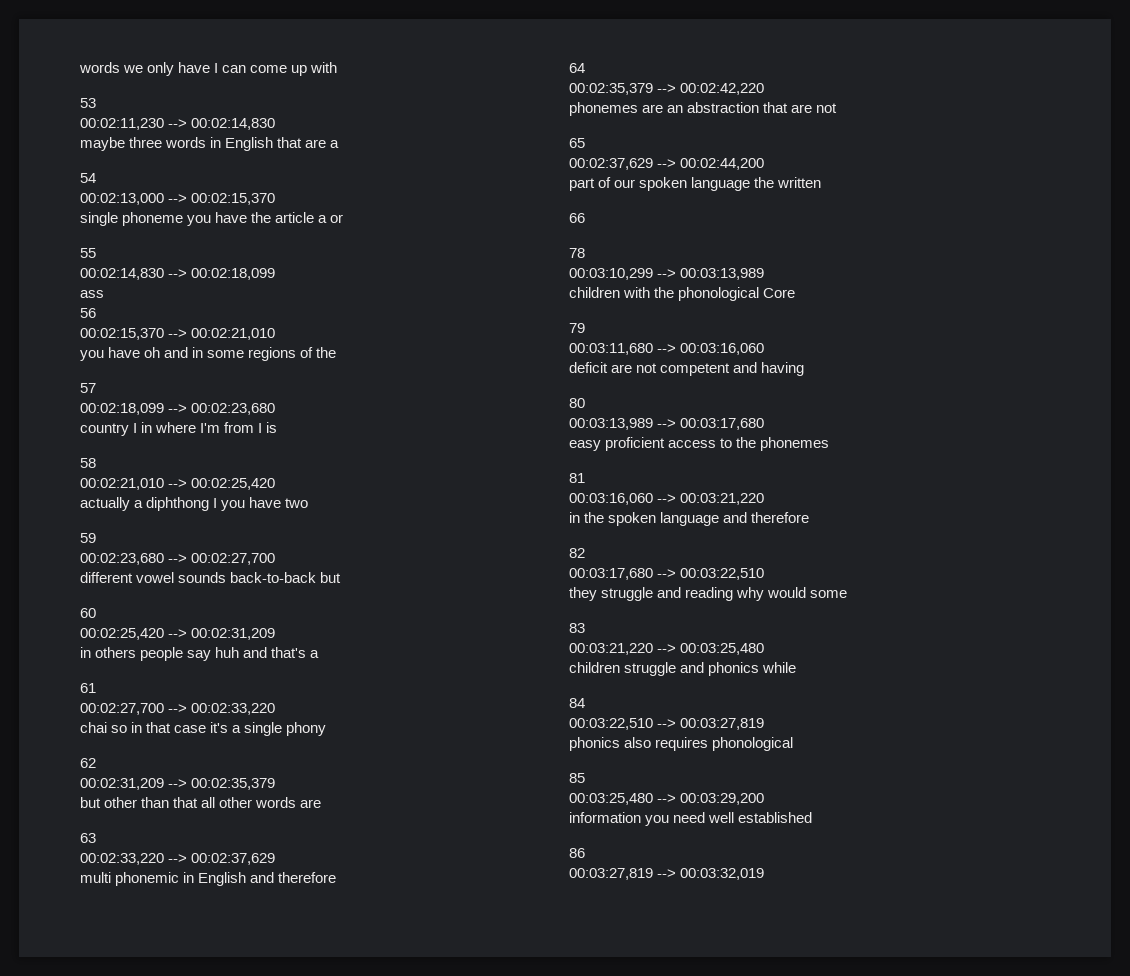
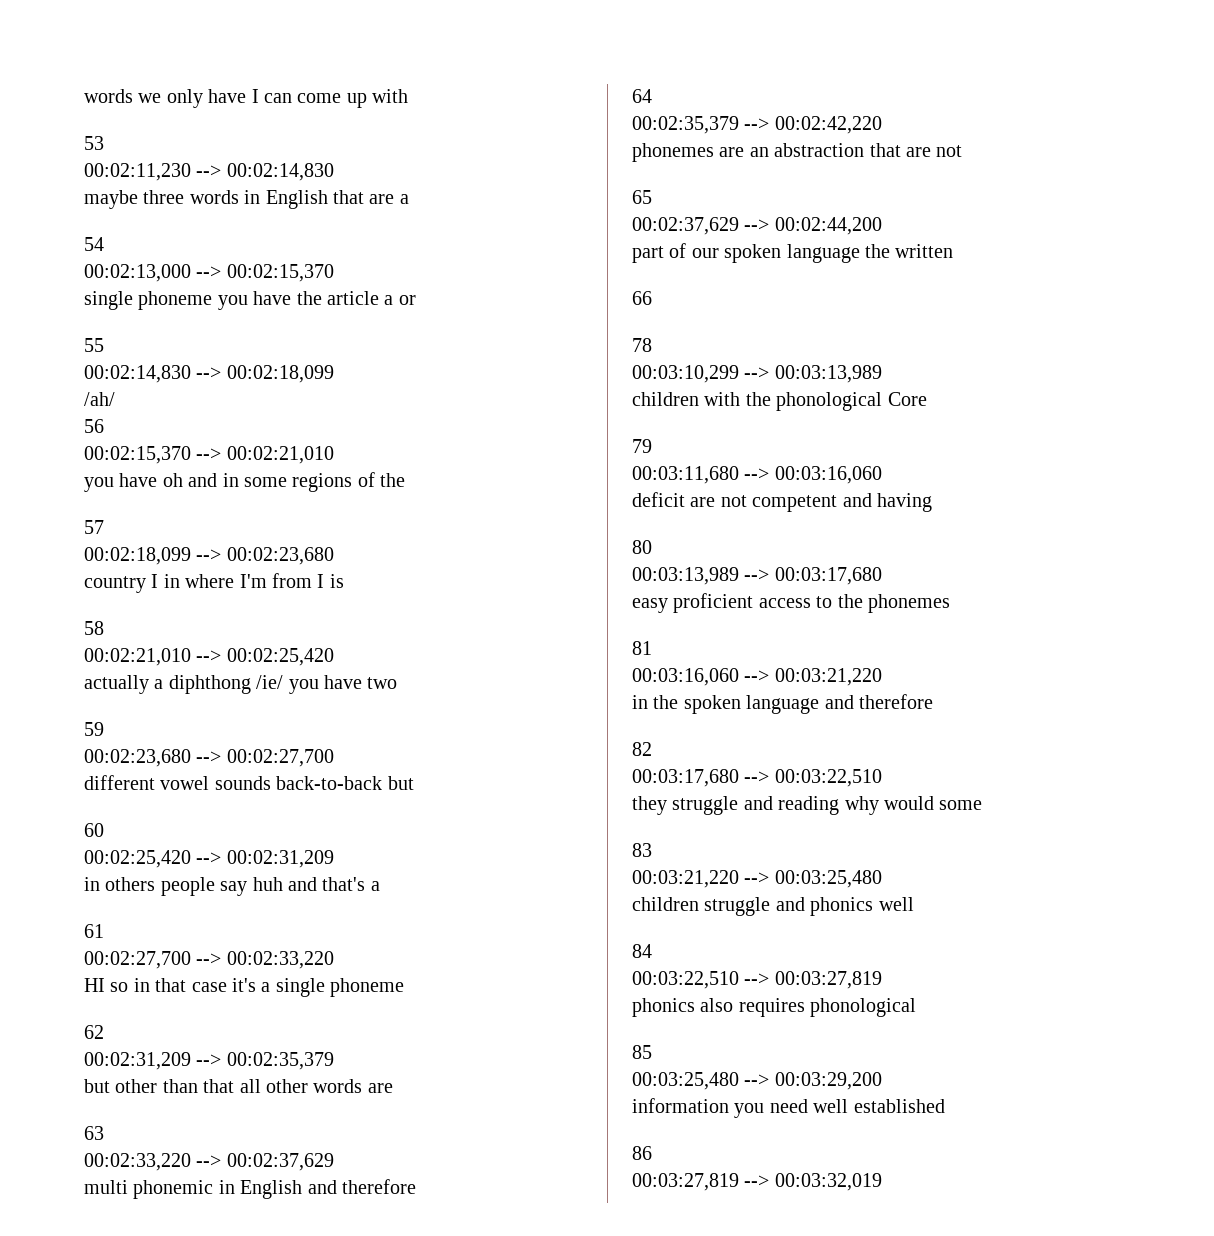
- ass
+ /ah/
- actually a diphthong I you have two
+ actually a diphthong /ie/ you have two
- chai so in that case it's a single phony
+ HI so in that case it's a single phoneme
- children struggle and phonics while
+ children struggle and phonics well

